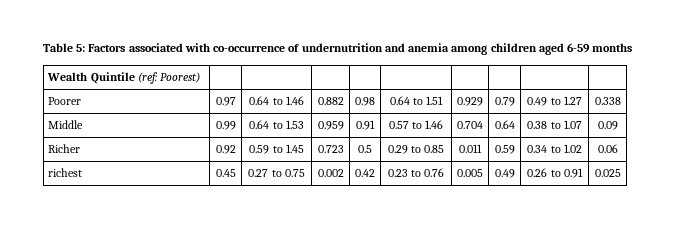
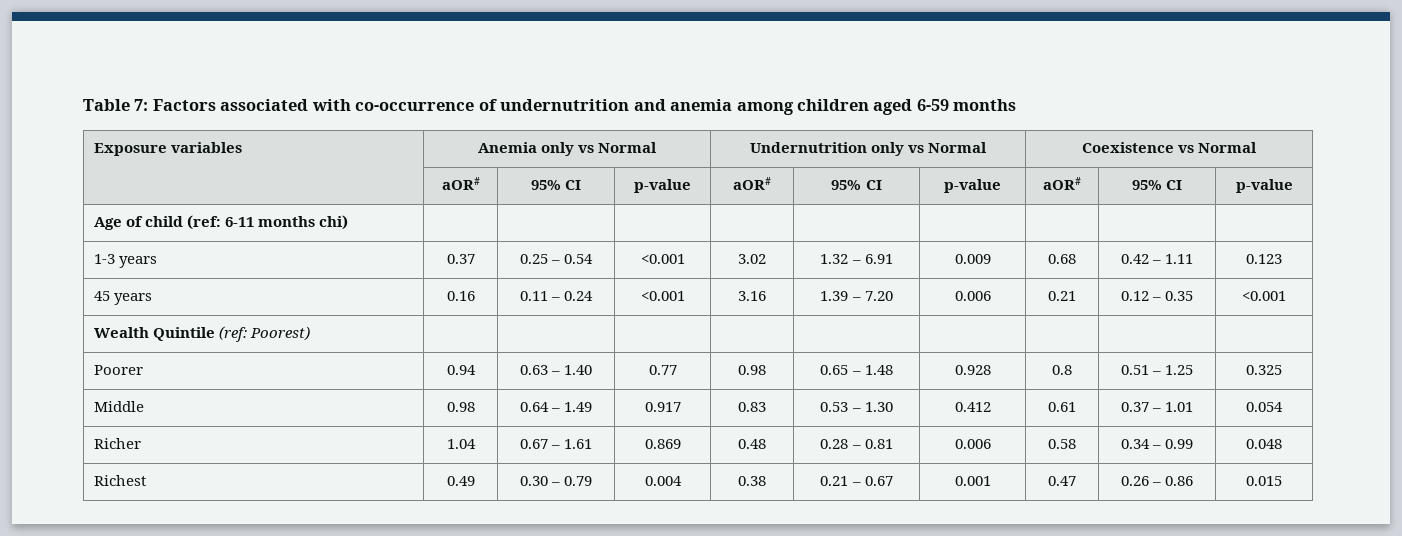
- Table 5: Factors associated with co-occurrence of undernutrition and anemia among children aged 6-59 months
+ Table 7: Factors associated with co-occurrence of undernutrition and anemia among children aged 6-59 months
+ Exposure variables | Anemia only vs Normal | Undernutrition only vs Normal | Coexistence vs Normal
+ | aOR# | 95% CI | p-value | aOR# | 95% CI | p-value | aOR# | 95% CI | p-value
+ Age of child (ref: 6-11 months chi) | | | | | | | | |
+ 1-3 years | 0.37 | 0.25 – 0.54 | <0.001 | 3.02 | 1.32 – 6.91 | 0.009 | 0.68 | 0.42 – 1.11 | 0.123
+ 45 years | 0.16 | 0.11 – 0.24 | <0.001 | 3.16 | 1.39 – 7.20 | 0.006 | 0.21 | 0.12 – 0.35 | <0.001
- Poorer | 0.97 | 0.64 to 1.46 | 0.882 | 0.98 | 0.64 to 1.51 | 0.929 | 0.79 | 0.49 to 1.27 | 0.338
- Middle | 0.99 | 0.64 to 1.53 | 0.959 | 0.91 | 0.57 to 1.46 | 0.704 | 0.64 | 0.38 to 1.07 | 0.09
- Richer | 0.92 | 0.59 to 1.45 | 0.723 | 0.5 | 0.29 to 0.85 | 0.011 | 0.59 | 0.34 to 1.02 | 0.06
- richest | 0.45 | 0.27 to 0.75 | 0.002 | 0.42 | 0.23 to 0.76 | 0.005 | 0.49 | 0.26 to 0.91 | 0.025
+ Poorer | 0.94 | 0.63 – 1.40 | 0.77 | 0.98 | 0.65 – 1.48 | 0.928 | 0.8 | 0.51 – 1.25 | 0.325
+ Middle | 0.98 | 0.64 – 1.49 | 0.917 | 0.83 | 0.53 – 1.30 | 0.412 | 0.61 | 0.37 – 1.01 | 0.054
+ Richer | 1.04 | 0.67 – 1.61 | 0.869 | 0.48 | 0.28 – 0.81 | 0.006 | 0.58 | 0.34 – 0.99 | 0.048
+ Richest | 0.49 | 0.30 – 0.79 | 0.004 | 0.38 | 0.21 – 0.67 | 0.001 | 0.47 | 0.26 – 0.86 | 0.015

